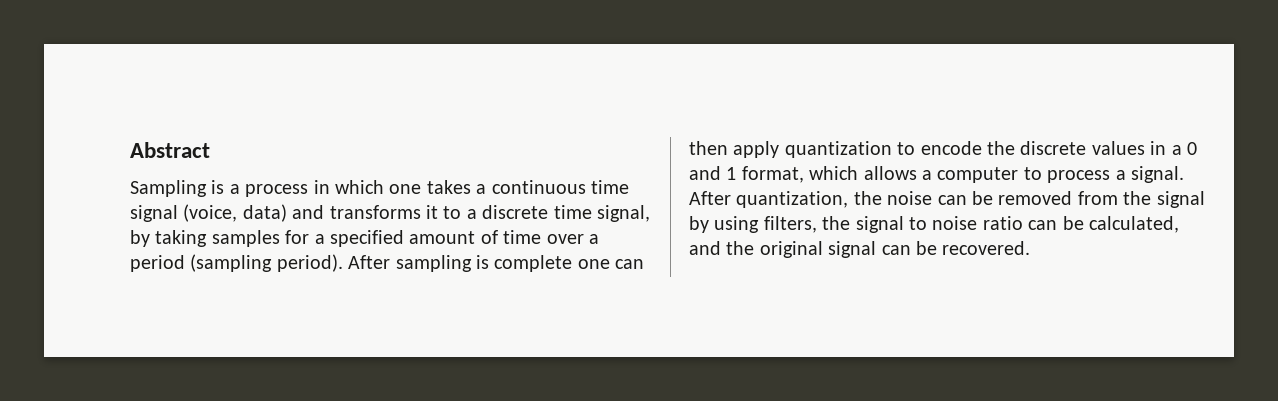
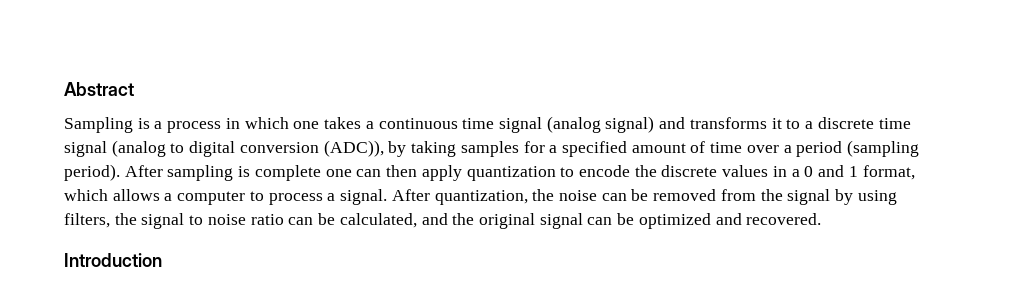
- Sampling is a process in which one takes a continuous time signal (voice, data) and transforms it to a discrete time signal, by taking samples for a specified amount of time over a period (sampling period).
+ Sampling is a process in which one takes a continuous time signal (analog signal) and transforms it to a discrete time signal (analog to digital conversion (ADC)), by taking samples for a specified amount of time over a period (sampling period).
- After quantization, the noise can be removed from the signal by using filters, the signal to noise ratio can be calculated, and the original signal can be recovered.
+ After quantization, the noise can be removed from the signal by using filters, the signal to noise ratio can be calculated, and the original signal can be optimized and recovered.
+ Introduction

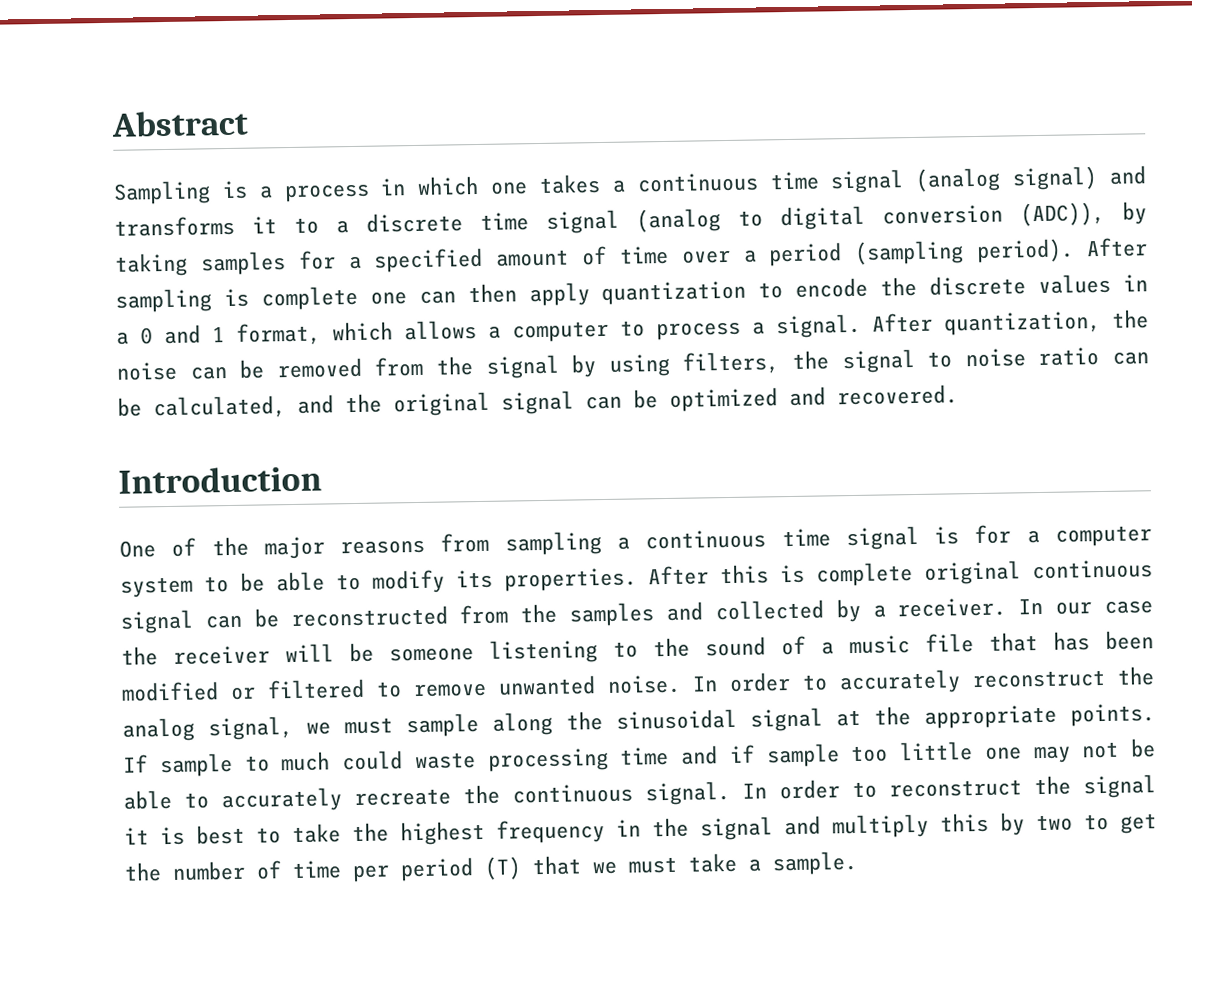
+ One of the major reasons from sampling a continuous time signal is for a computer system to be able to modify its properties. After this is complete original continuous signal can be reconstructed from the samples and collected by a receiver. In our case the receiver will be someone listening to the sound of a music file that has been modified or filtered to remove unwanted noise. In order to accurately reconstruct the analog signal, we must sample along the sinusoidal signal at the appropriate points. If sample to much could waste processing time and if sample too little one may not be able to accurately recreate the continuous signal. In order to reconstruct the signal it is best to take the highest frequency in the signal and multiply this by two to get the number of time per period (T) that we must take a sample.

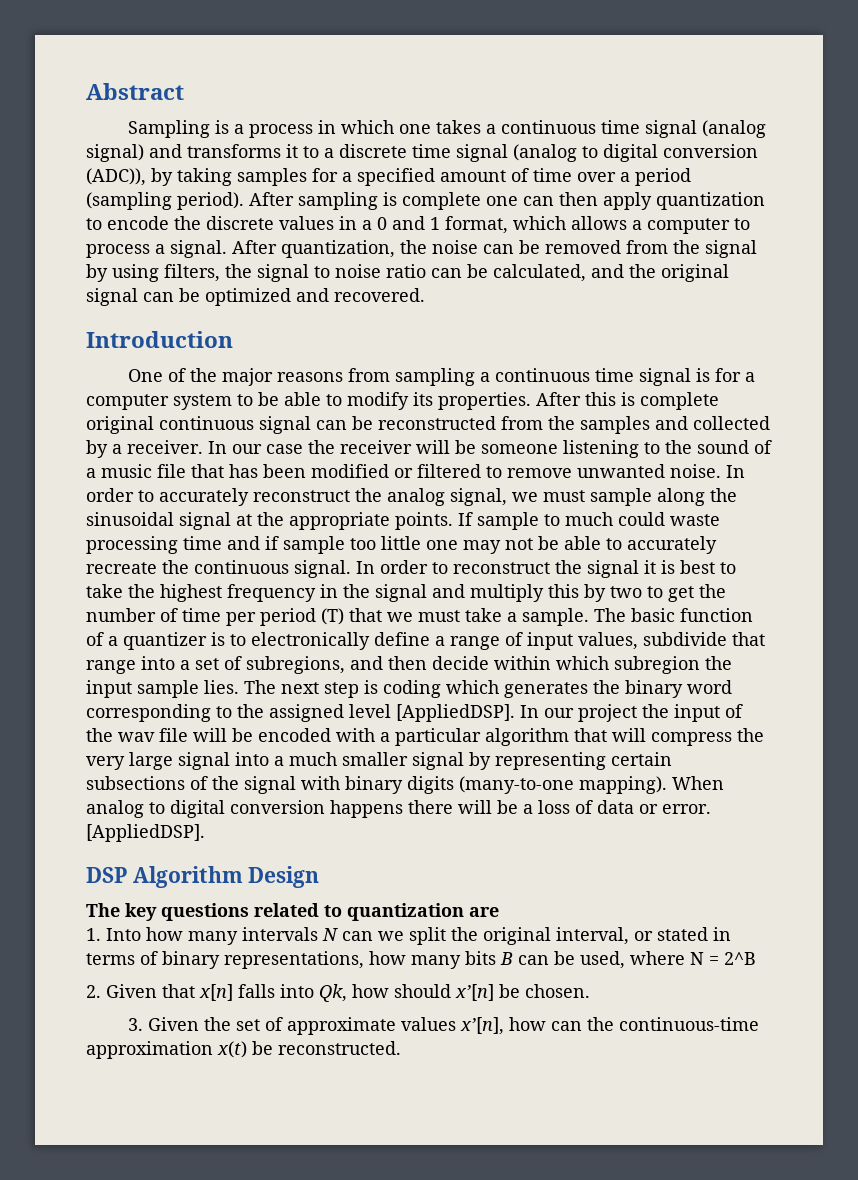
+ The basic function of a quantizer is to electronically define a range of input values, subdivide that range into a set of subregions, and then decide within which subregion the input sample lies. The next step is coding which generates the binary word corresponding to the assigned level [AppliedDSP]. In our project the input of the wav file will be encoded with a particular algorithm that will compress the very large signal into a much smaller signal by representing certain subsections of the signal with binary digits (many-to-one mapping). When analog to digital conversion happens there will be a loss of data or error. [AppliedDSP].
+ DSP Algorithm Design
+ The key questions related to quantization are
+ 1. Into how many intervals N can we split the original interval, or stated in terms of binary representations, how many bits B can be used, where N = 2^B
+ 2. Given that x[n] falls into Qk, how should x’[n] be chosen.
+ 3. Given the set of approximate values x’[n], how can the continuous-time approximation x(t) be reconstructed.

